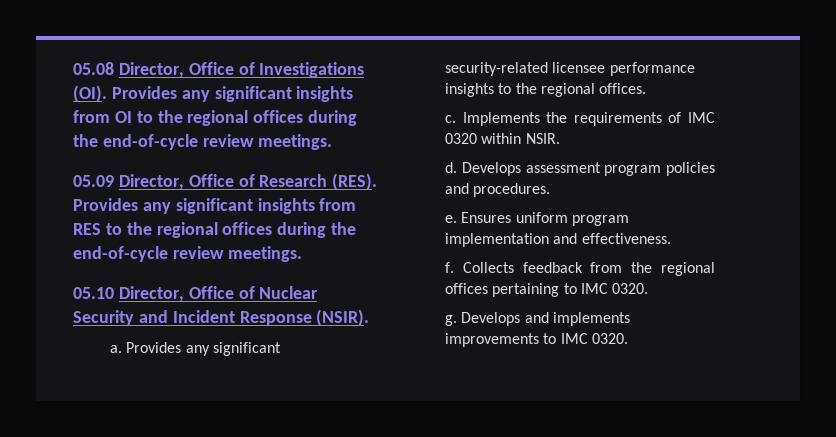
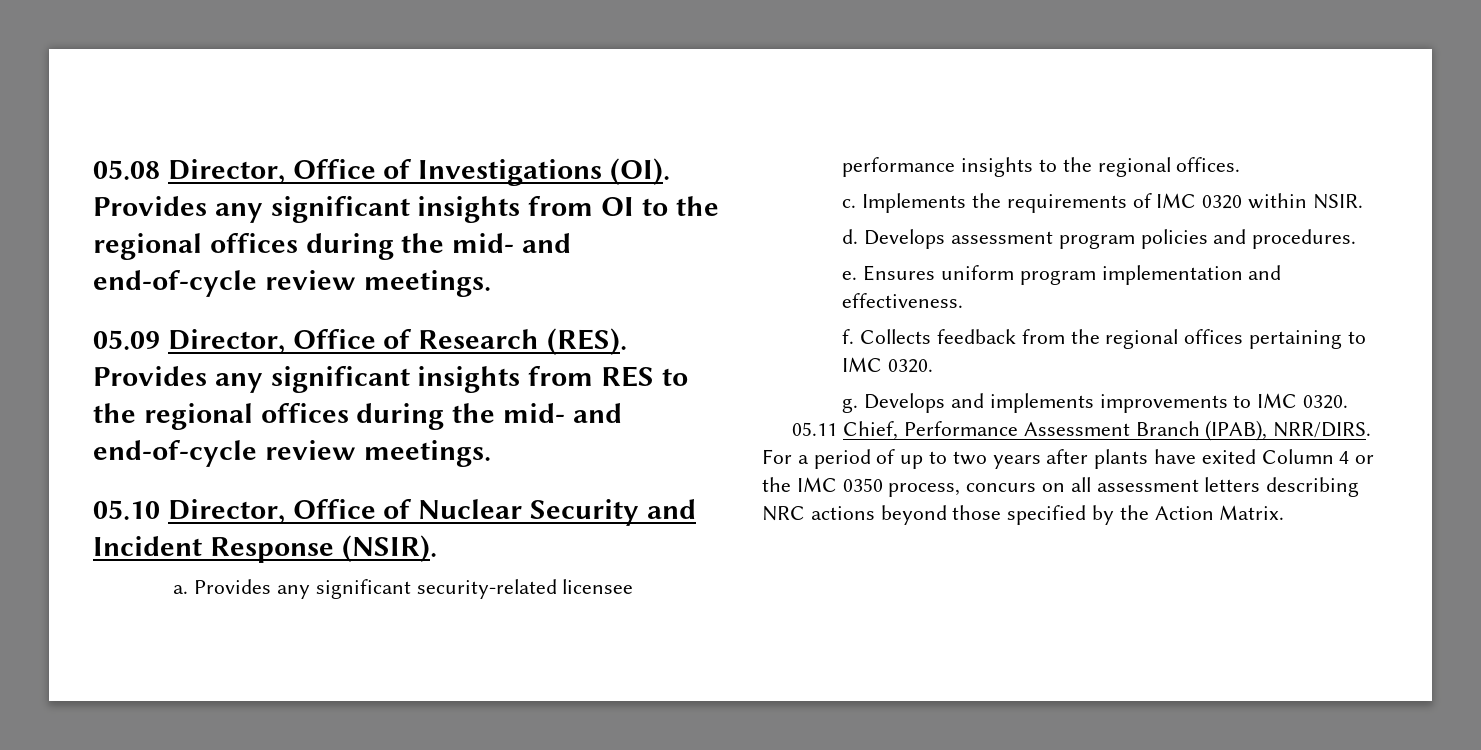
- 05.08 Director, Office of Investigations (OI). Provides any significant insights from OI to the regional offices during the end-of-cycle review meetings.
+ 05.08 Director, Office of Investigations (OI). Provides any significant insights from OI to the regional offices during the mid- and end-of-cycle review meetings.
- Provides any significant insights from RES to the regional offices during the end-of-cycle review meetings.
+ Provides any significant insights from RES to the regional offices during the mid- and end-of-cycle review meetings.
+ 05.11 Chief, Performance Assessment Branch (IPAB), NRR/DIRS. For a period of up to two years after plants have exited Column 4 or the IMC 0350 process, concurs on all assessment letters describing NRC actions beyond those specified by the Action Matrix.

